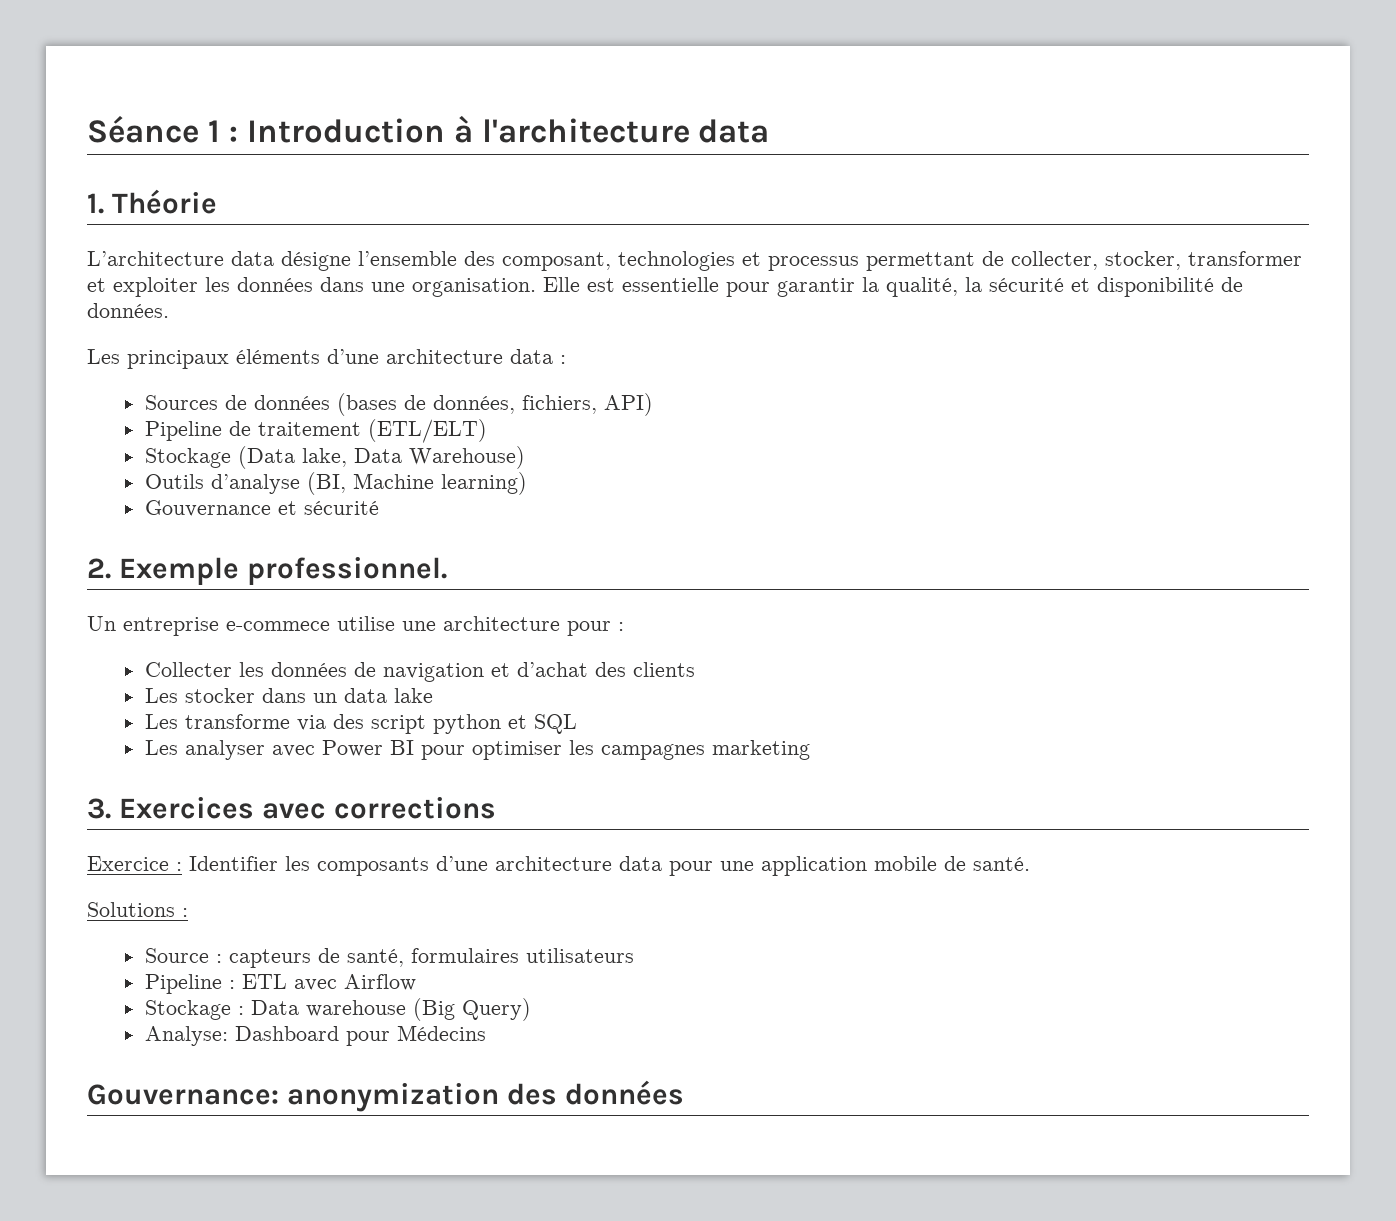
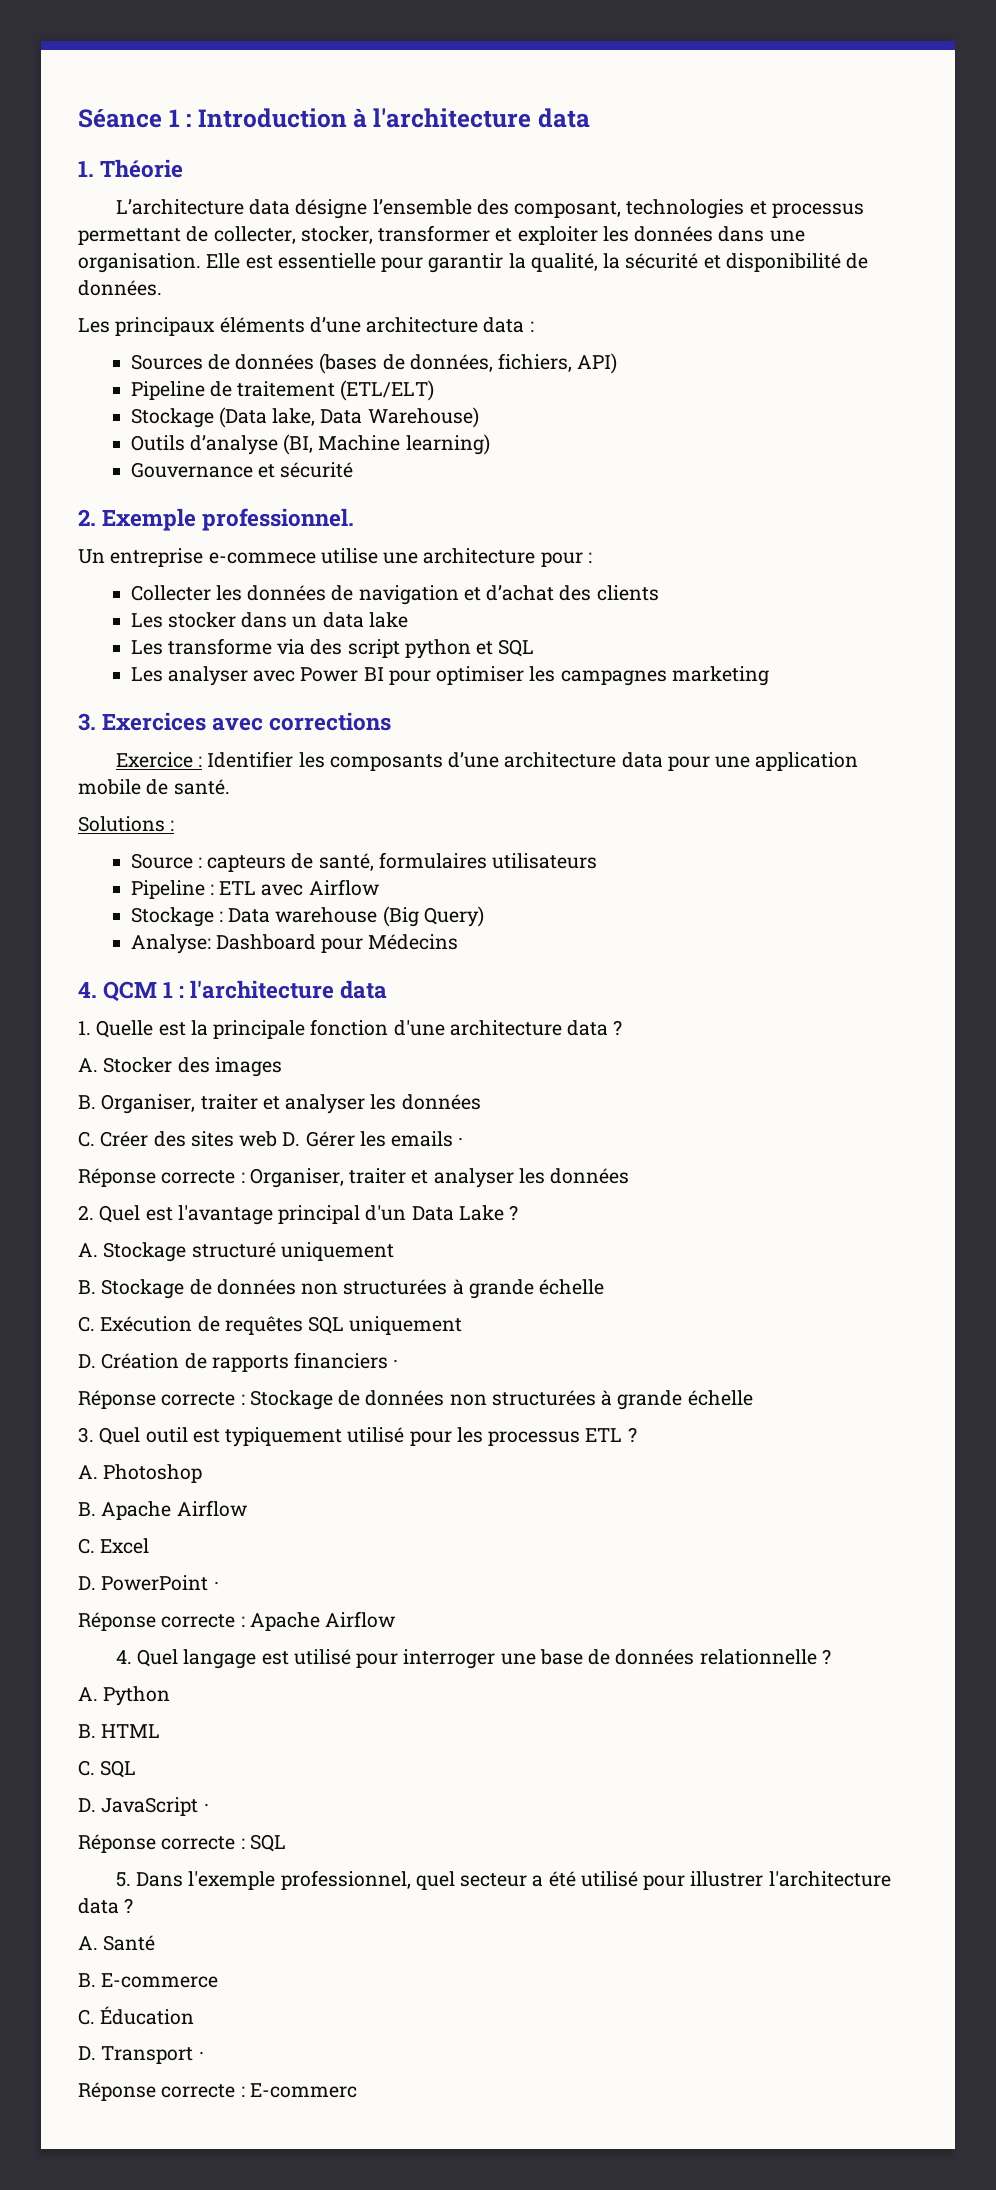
- Gouvernance: anonymization des données
+ 4. QCM 1 : l'architecture data
+ 1. Quelle est la principale fonction d'une architecture data ?
+ A. Stocker des images
+ B. Organiser, traiter et analyser les données
+ C. Créer des sites web D. Gérer les emails ·
+ Réponse correcte : Organiser, traiter et analyser les données
+ 2. Quel est l'avantage principal d'un Data Lake ?
+ A. Stockage structuré uniquement
+ B. Stockage de données non structurées à grande échelle
+ C. Exécution de requêtes SQL uniquement
+ D. Création de rapports financiers ·
+ Réponse correcte : Stockage de données non structurées à grande échelle
+ 3. Quel outil est typiquement utilisé pour les processus ETL ?
+ A. Photoshop
+ B. Apache Airflow
+ C. Excel
+ D. PowerPoint ·
+ Réponse correcte : Apache Airflow
+ 4. Quel langage est utilisé pour interroger une base de données relationnelle ?
+ A. Python
+ B. HTML
+ C. SQL
+ D. JavaScript ·
+ Réponse correcte : SQL
+ 5. Dans l'exemple professionnel, quel secteur a été utilisé pour illustrer l'architecture data ?
+ A. Santé
+ B. E-commerce
+ C. Éducation
+ D. Transport ·
+ Réponse correcte : E-commerc

